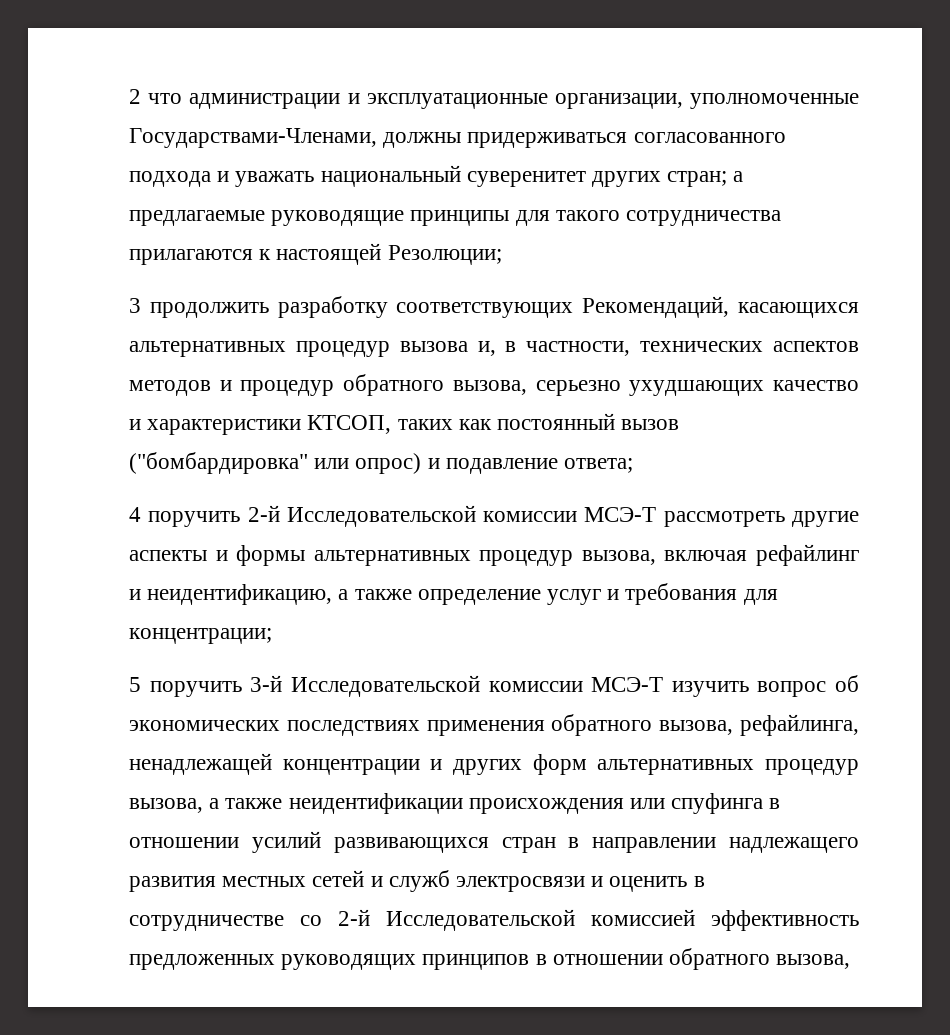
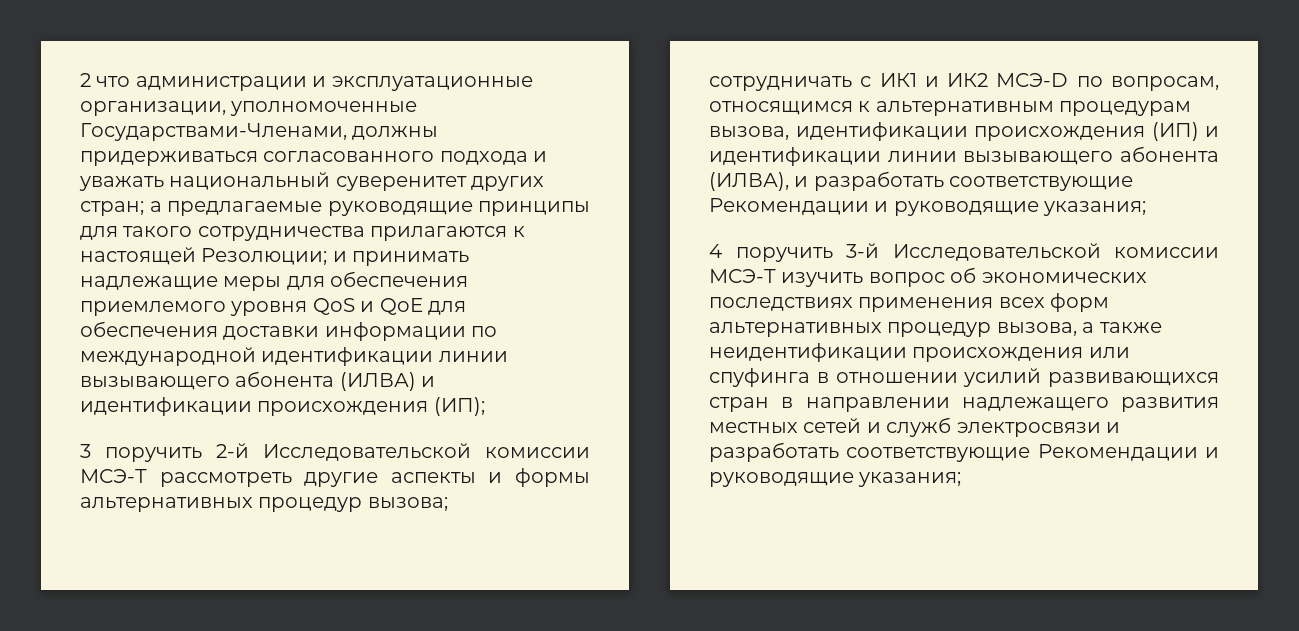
- а предлагаемые руководящие принципы для такого сотрудничества прилагаются к настоящей Резолюции;
- 3 продолжить разработку соответствующих Рекомендаций, касающихся альтернативных процедур вызова и, в частности, технических аспектов методов и процедур обратного вызова, серьезно ухудшающих качество и характеристики КТСОП, таких как постоянный вызов ("бомбардировка" или опрос) и подавление ответа;
- 4 поручить 2-й Исследовательской комиссии МСЭ-Т рассмотреть другие аспекты и формы альтернативных процедур вызова, включая рефайлинг и неидентификацию, а также определение услуг и требования для концентрации;
- 5 поручить 3-й Исследовательской комиссии МСЭ-Т изучить вопрос об экономических последствиях применения обратного вызова, рефайлинга, ненадлежащей концентрации и других форм альтернативных процедур вызова, а также неидентификации происхождения или спуфинга в отношении усилий развивающихся стран в направлении надлежащего развития местных сетей и служб электросвязи и оценить в сотрудничестве со 2-й Исследовательской комиссией эффективность предложенных руководящих принципов в отношении обратного вызова,
+ а предлагаемые руководящие принципы для такого сотрудничества прилагаются к настоящей Резолюции; и принимать надлежащие меры для обеспечения приемлемого уровня QoS и QoE для обеспечения доставки информации по международной идентификации линии вызывающего абонента (ИЛВА) и идентификации происхождения (ИП);
+ 3 поручить 2-й Исследовательской комиссии МСЭ-Т рассмотреть другие аспекты и формы альтернативных процедур вызова; сотрудничать с ИК1 и ИК2 МСЭ-D по вопросам, относящимся к альтернативным процедурам вызова, идентификации происхождения (ИП) и идентификации линии вызывающего абонента (ИЛВА), и разработать соответствующие Рекомендации и руководящие указания;
+ 4 поручить 3-й Исследовательской комиссии МСЭ-Т изучить вопрос об экономических последствиях применения всех форм альтернативных процедур вызова, а также неидентификации происхождения или спуфинга в отношении усилий развивающихся стран в направлении надлежащего развития местных сетей и служб электросвязи и разработать соответствующие Рекомендации и руководящие указания;

